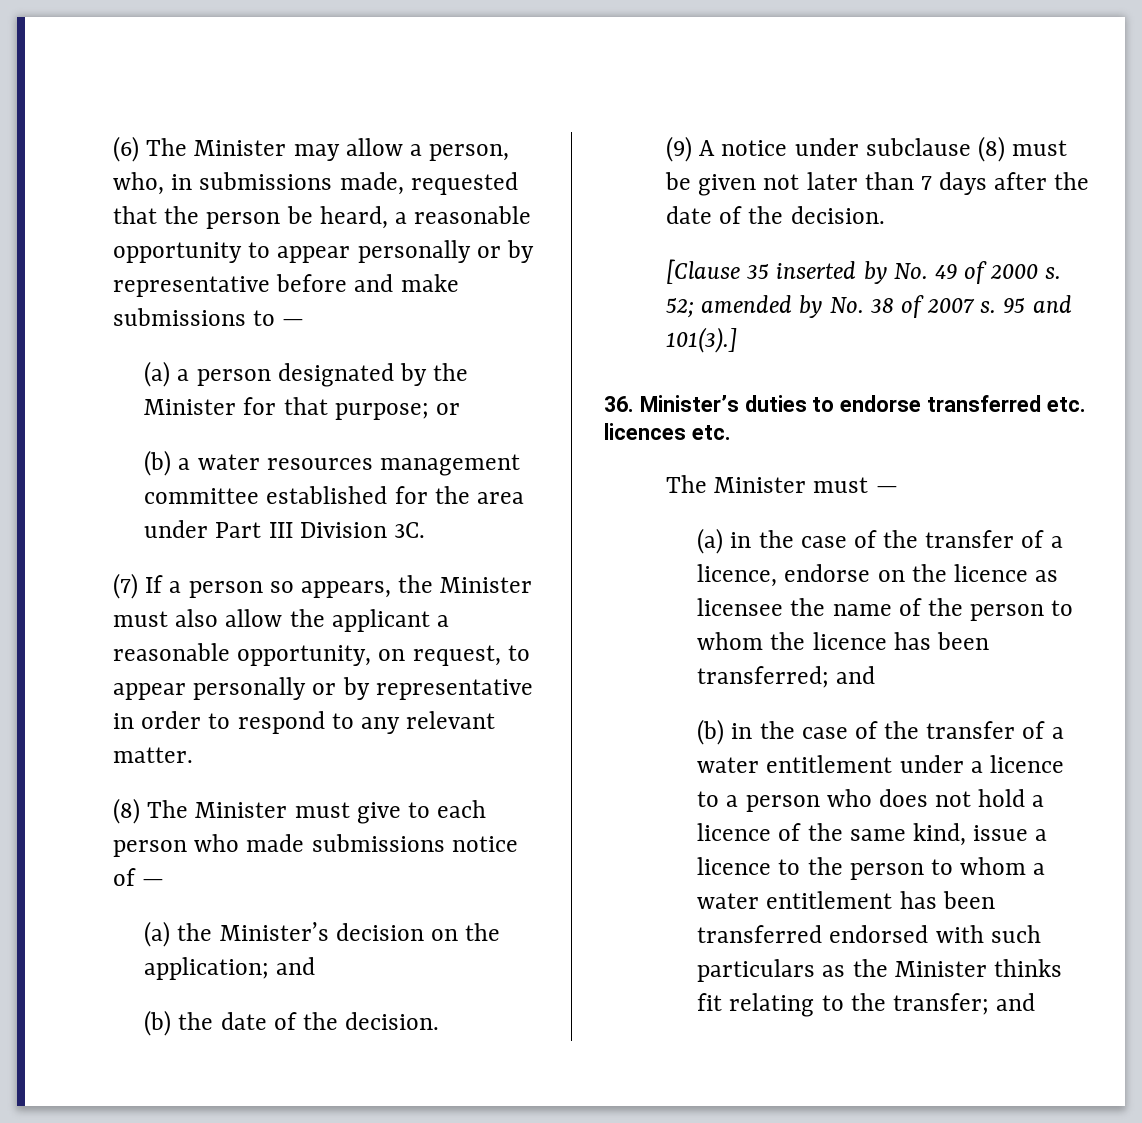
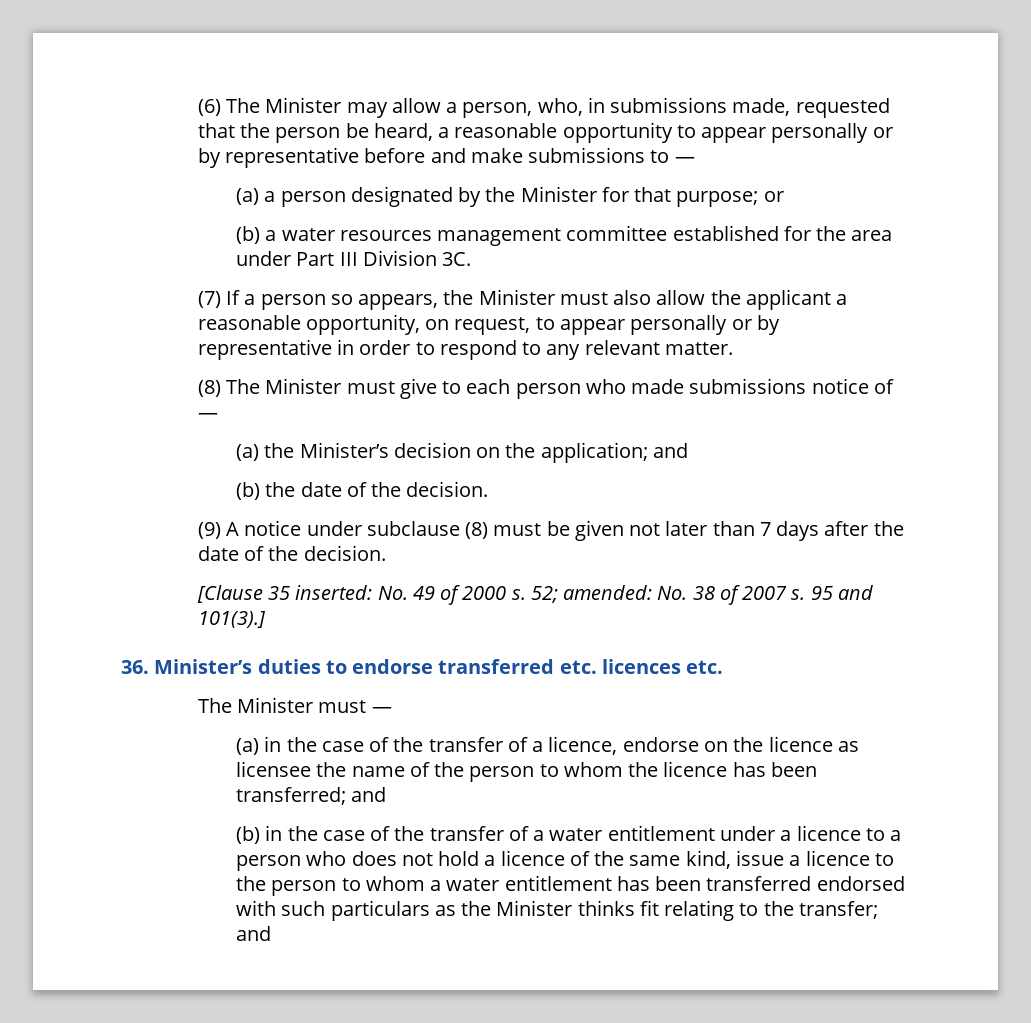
- [Clause 35 inserted by No. 49 of 2000 s.
+ [Clause 35 inserted: No. 49 of 2000 s.
- 52; amended by No. 38 of 2007 s.
+ 52; amended: No. 38 of 2007 s.

